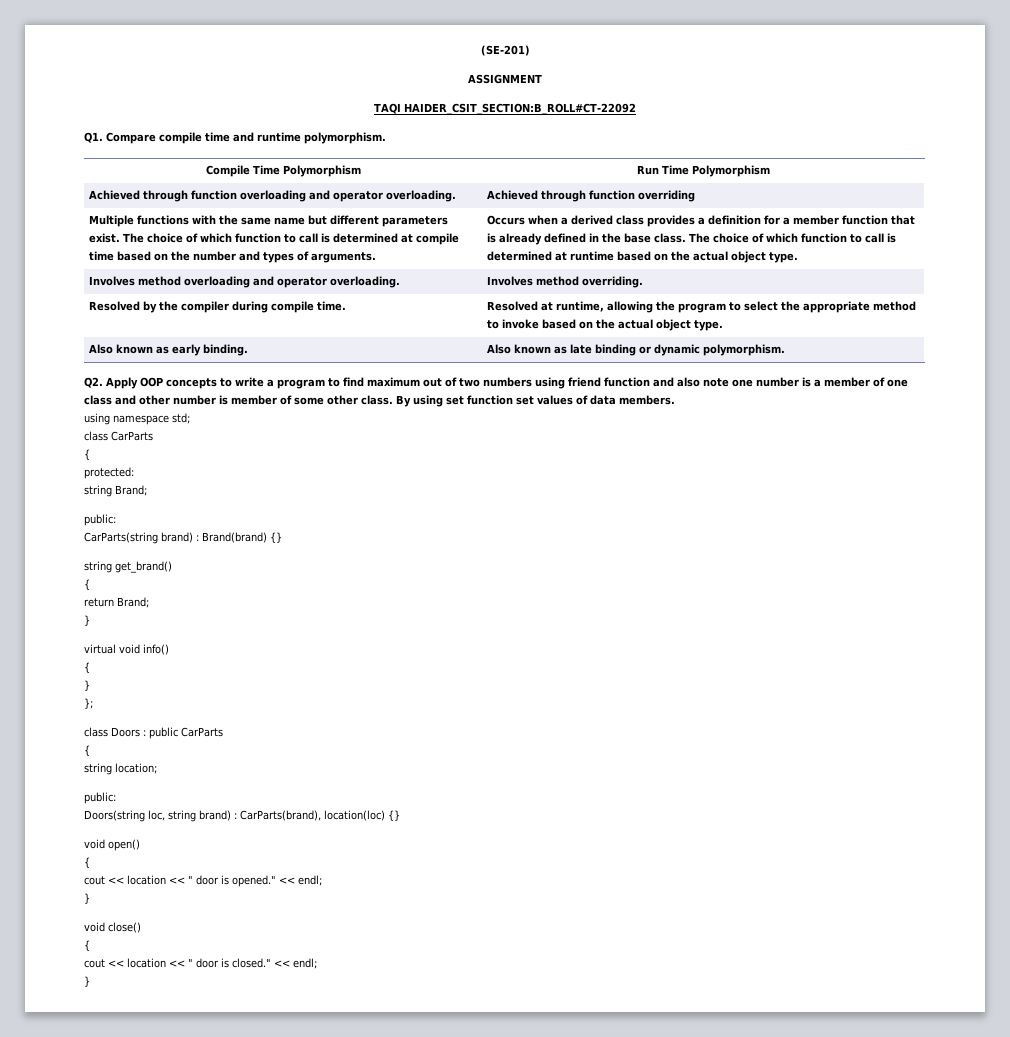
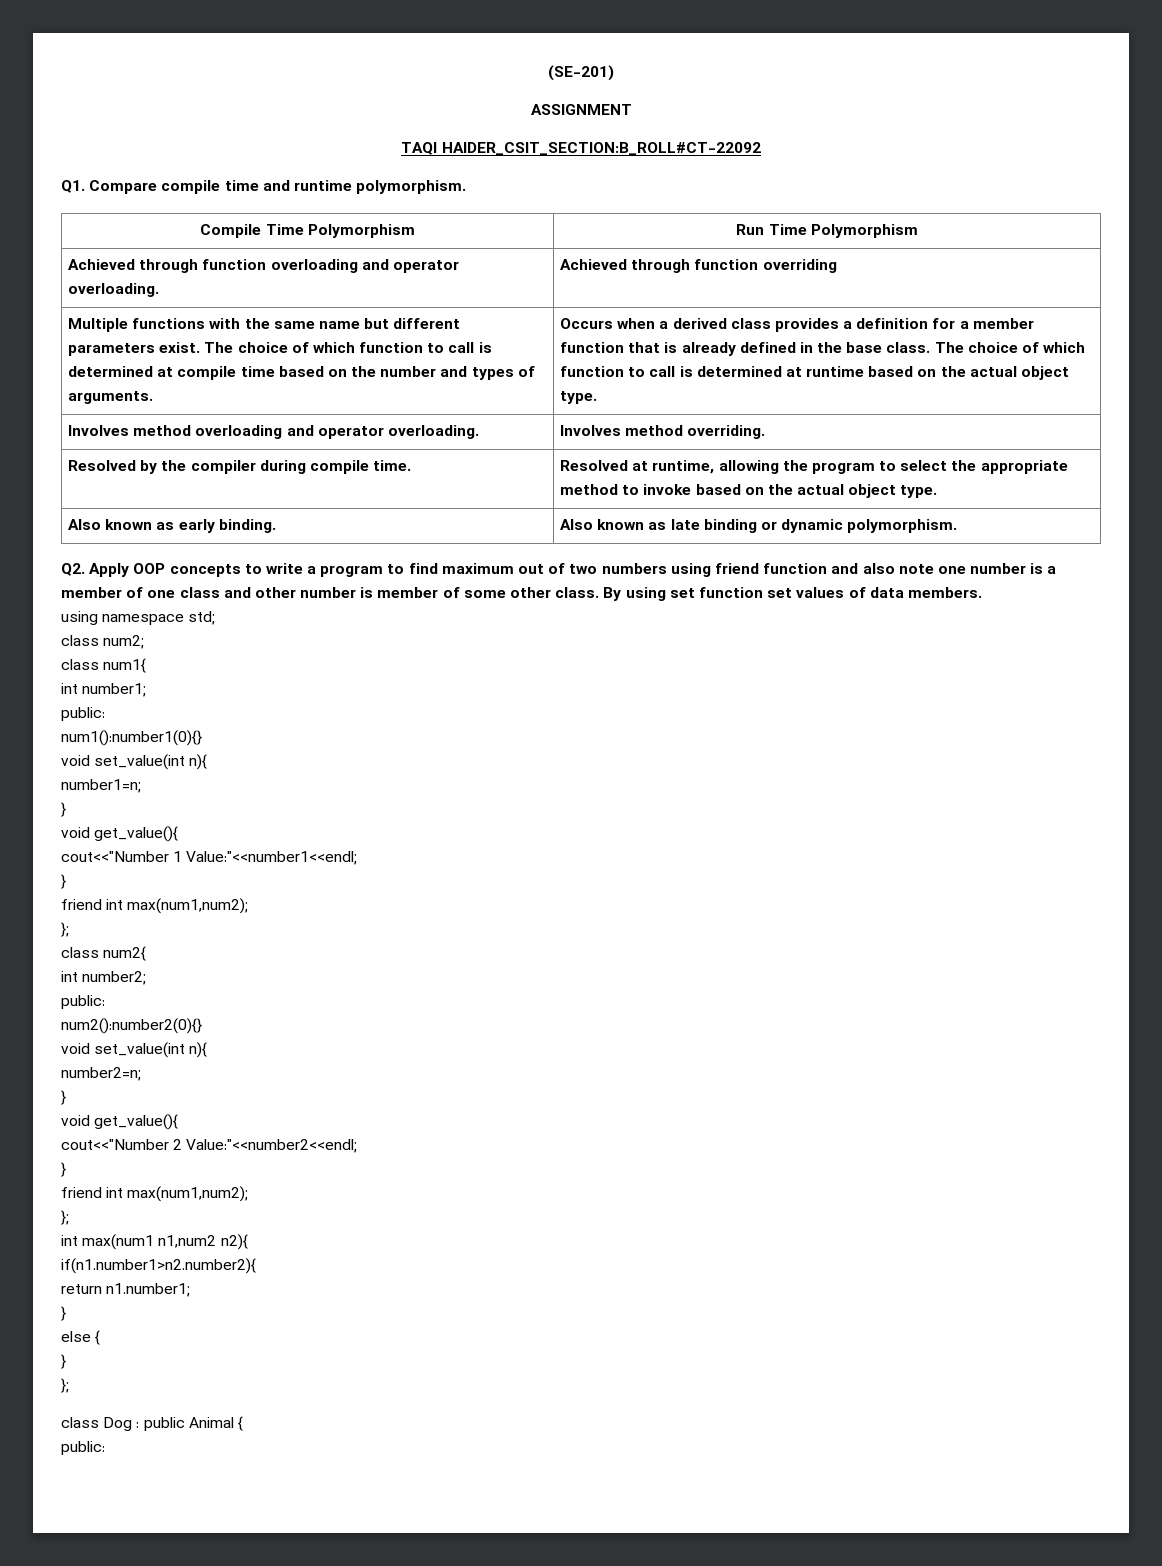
- class CarParts
- {
- protected:
- string Brand;
+ class num2;
+ class num1{
+ int number1;
  public:
- CarParts(string brand) : Brand(brand) {}
- string get_brand()
- {
- return Brand;
+ num1():number1(0){}
+ void set_value(int n){
+ number1=n;
  }
- virtual void info()
- {
+ void get_value(){
+ cout<<"Number 1 Value:"<<number1<<endl;
+ }
+ friend int max(num1,num2);
+ };
+ class num2{
+ int number2;
+ public:
+ num2():number2(0){}
+ void set_value(int n){
+ number2=n;
+ }
+ void get_value(){
+ cout<<"Number 2 Value:"<<number2<<endl;
+ }
+ friend int max(num1,num2);
+ };
+ int max(num1 n1,num2 n2){
+ if(n1.number1>n2.number2){
+ return n1.number1;
+ }
+ else {
- class Doors : public CarParts
- {
- string location;
+ class Dog : public Animal {
  public:
- Doors(string loc, string brand) : CarParts(brand), location(loc) {}
- void open()
- {
- cout << location << " door is opened." << endl;
- }
- void close()
- {
- cout << location << " door is closed." << endl;
- }

